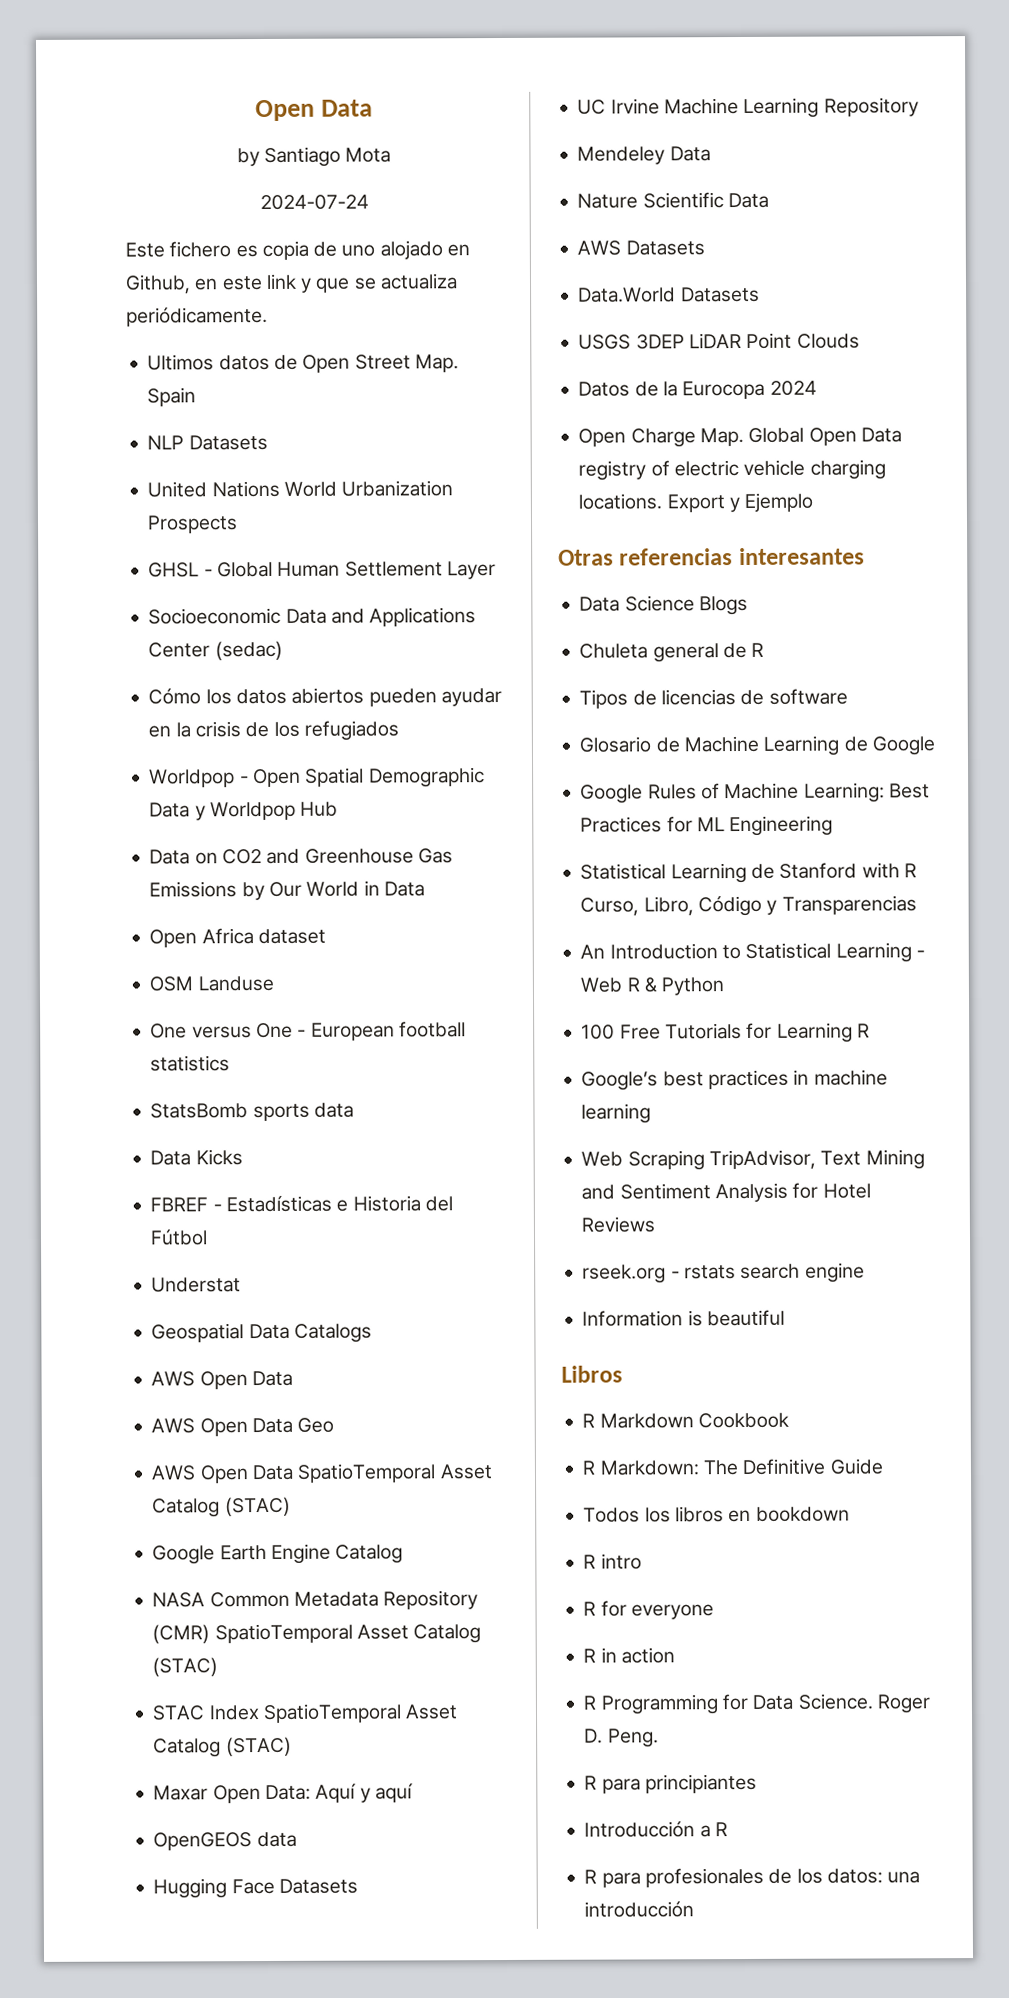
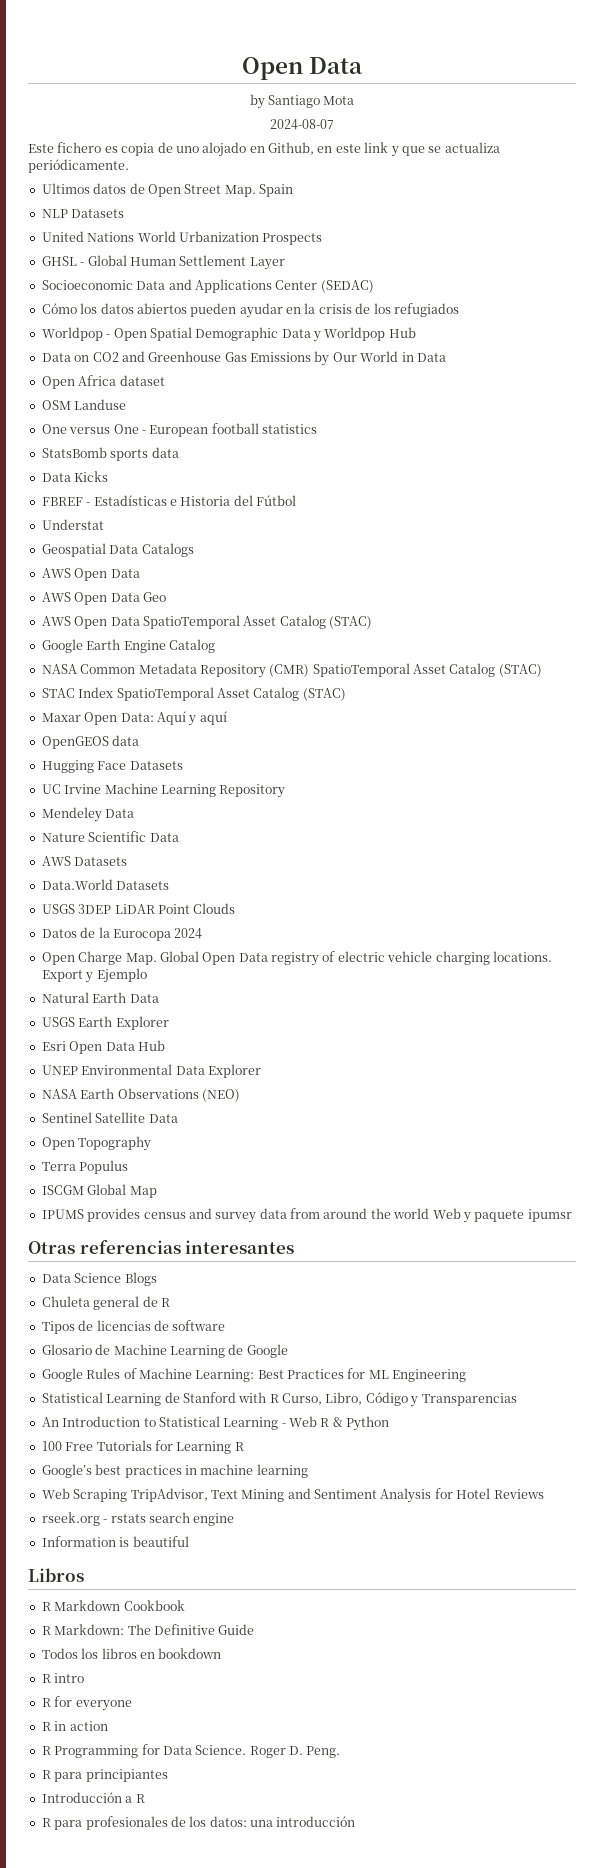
- 2024-07-24
+ 2024-08-07
- Socioeconomic Data and Applications Center (sedac)
+ Socioeconomic Data and Applications Center (SEDAC)
+ Natural Earth Data
+ USGS Earth Explorer
+ Esri Open Data Hub
+ UNEP Environmental Data Explorer
+ NASA Earth Observations (NEO)
+ Sentinel Satellite Data
+ Open Topography
+ Terra Populus
+ ISCGM Global Map
+ IPUMS provides census and survey data from around the world Web y paquete ipumsr

